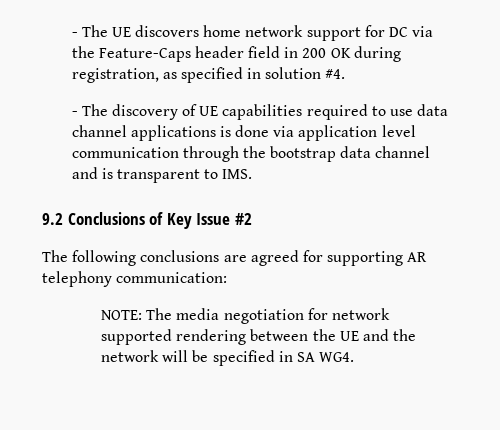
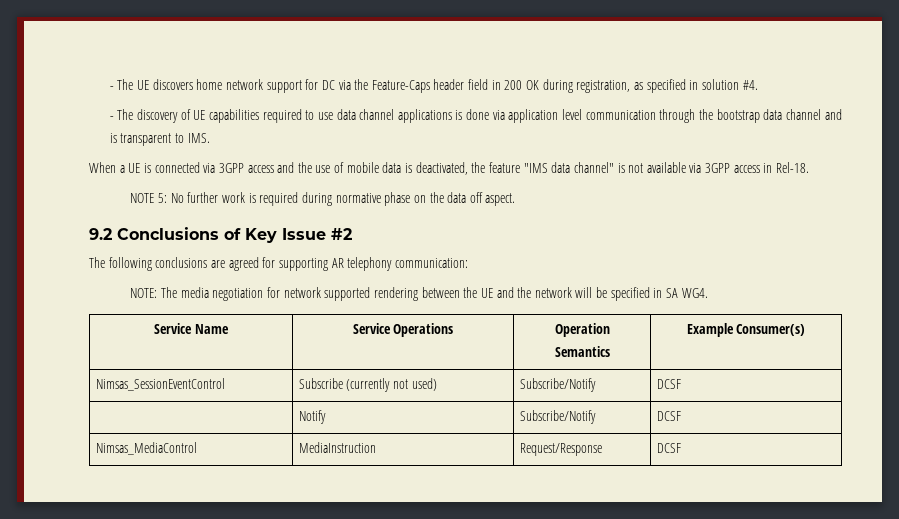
+ When a UE is connected via 3GPP access and the use of mobile data is deactivated, the feature "IMS data channel" is not available via 3GPP access in Rel-18.
+ NOTE 5: No further work is required during normative phase on the data off aspect.
+ Service Name | Service Operations | Operation
+ Semantics | Example Consumer(s)
+ Nimsas_SessionEventControl | Subscribe (currently not used) | Subscribe/Notify | DCSF
+ | Notify | Subscribe/Notify | DCSF
+ Nimsas_MediaControl | MediaInstruction | Request/Response | DCSF

